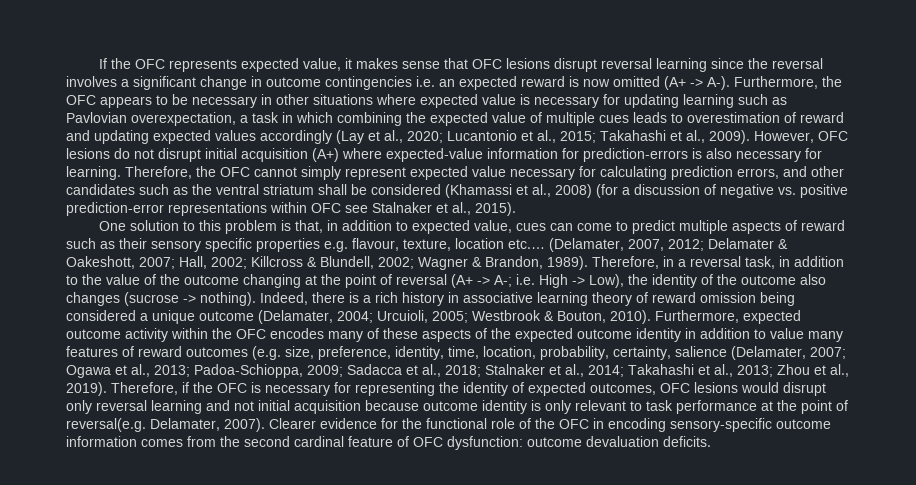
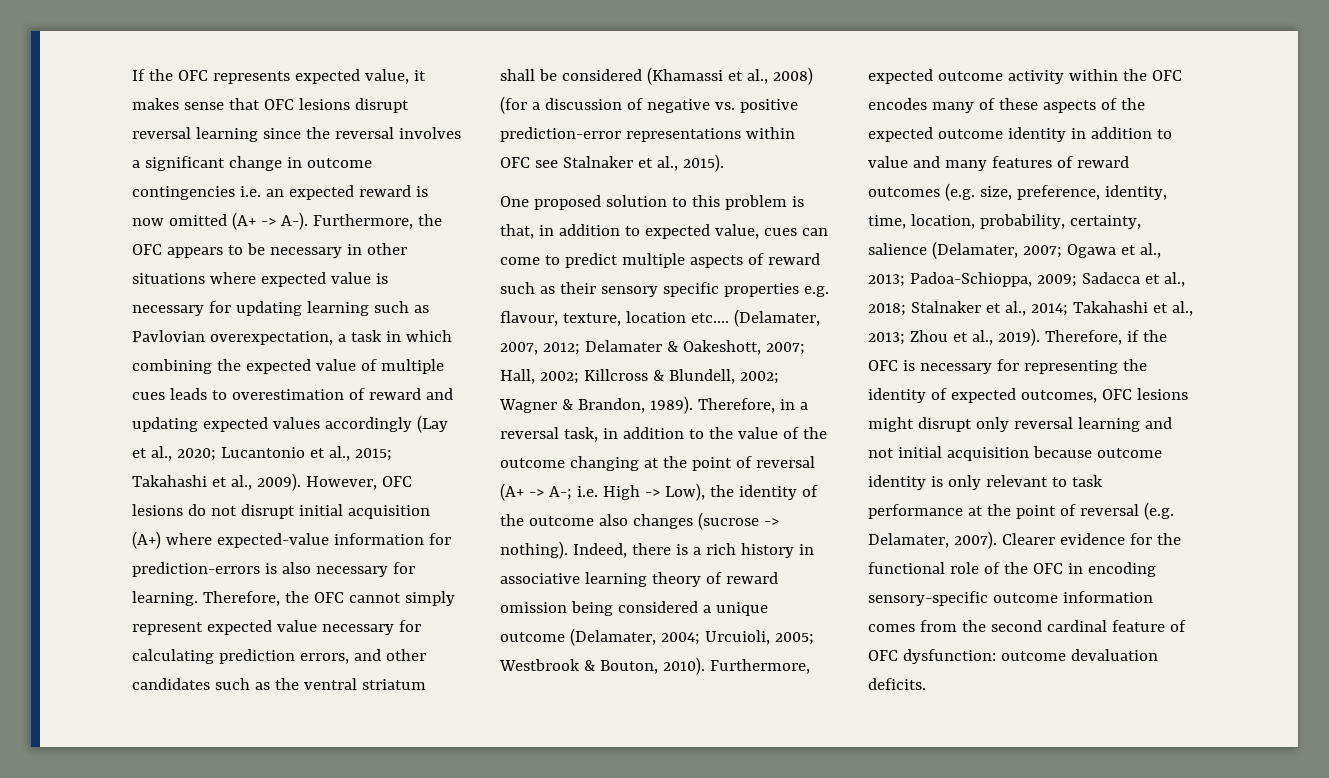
- One solution to this problem is that, in addition to expected value, cues can come to predict multiple aspects of reward such as their sensory specific properties e.g. flavour, texture, location etc.…
+ One proposed solution to this problem is that, in addition to expected value, cues can come to predict multiple aspects of reward such as their sensory specific properties e.g. flavour, texture, location etc.…
- Furthermore, expected outcome activity within the OFC encodes many of these aspects of the expected outcome identity in addition to value many features of reward outcomes (e.g. size, preference, identity, time, location, probability, certainty, salience (Delamater, 2007; Ogawa et al., 2013; Padoa-Schioppa, 2009; Sadacca et al., 2018; Stalnaker et al., 2014; Takahashi et al., 2013; Zhou et al., 2019).
+ Furthermore, expected outcome activity within the OFC encodes many of these aspects of the expected outcome identity in addition to value and many features of reward outcomes (e.g. size, preference, identity, time, location, probability, certainty, salience (Delamater, 2007; Ogawa et al., 2013; Padoa-Schioppa, 2009; Sadacca et al., 2018; Stalnaker et al., 2014; Takahashi et al., 2013; Zhou et al., 2019).
- Therefore, if the OFC is necessary for representing the identity of expected outcomes, OFC lesions would disrupt only reversal learning and not initial acquisition because outcome identity is only relevant to task performance at the point of reversal(e.g. Delamater, 2007).
+ Therefore, if the OFC is necessary for representing the identity of expected outcomes, OFC lesions might disrupt only reversal learning and not initial acquisition because outcome identity is only relevant to task performance at the point of reversal (e.g. Delamater, 2007).

